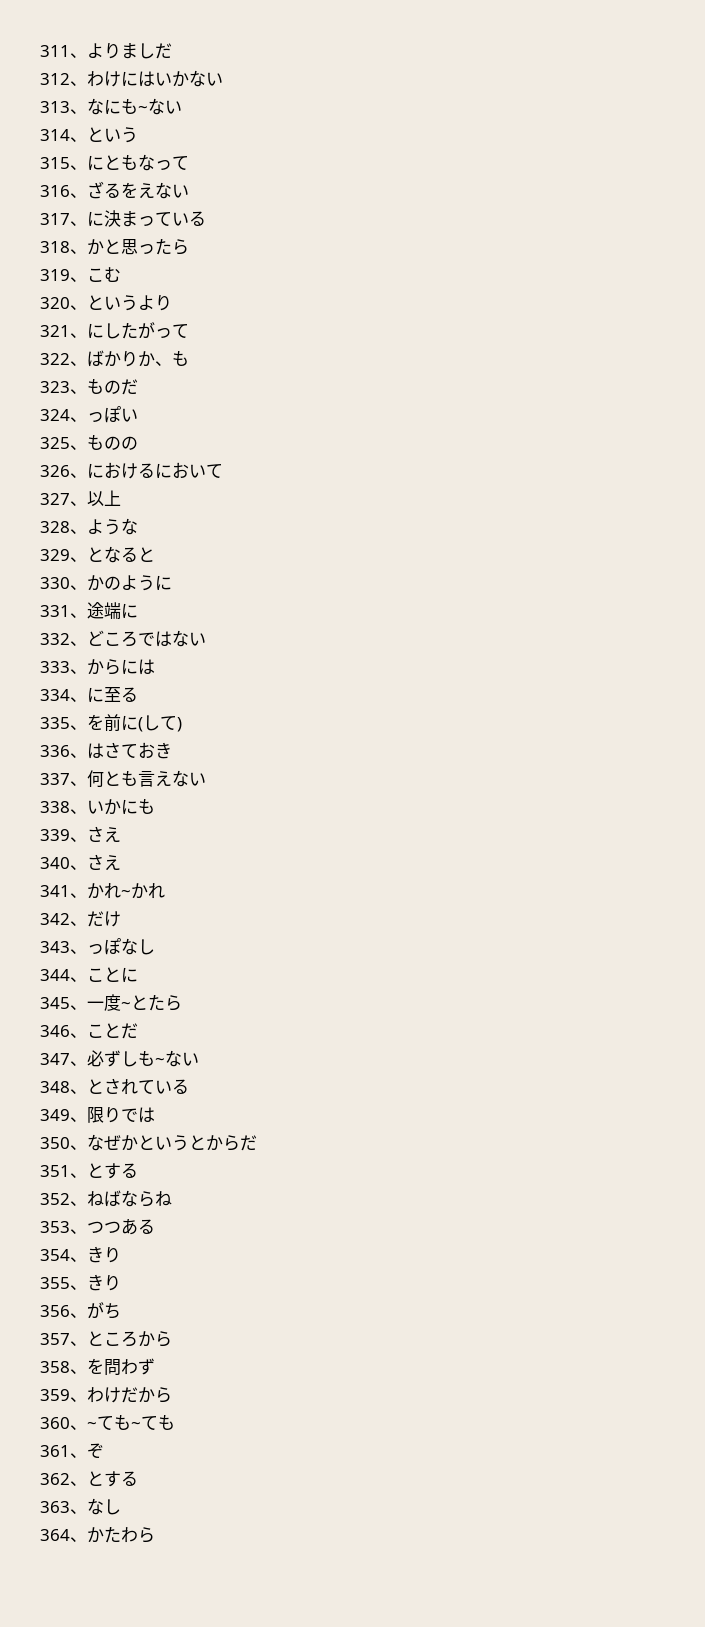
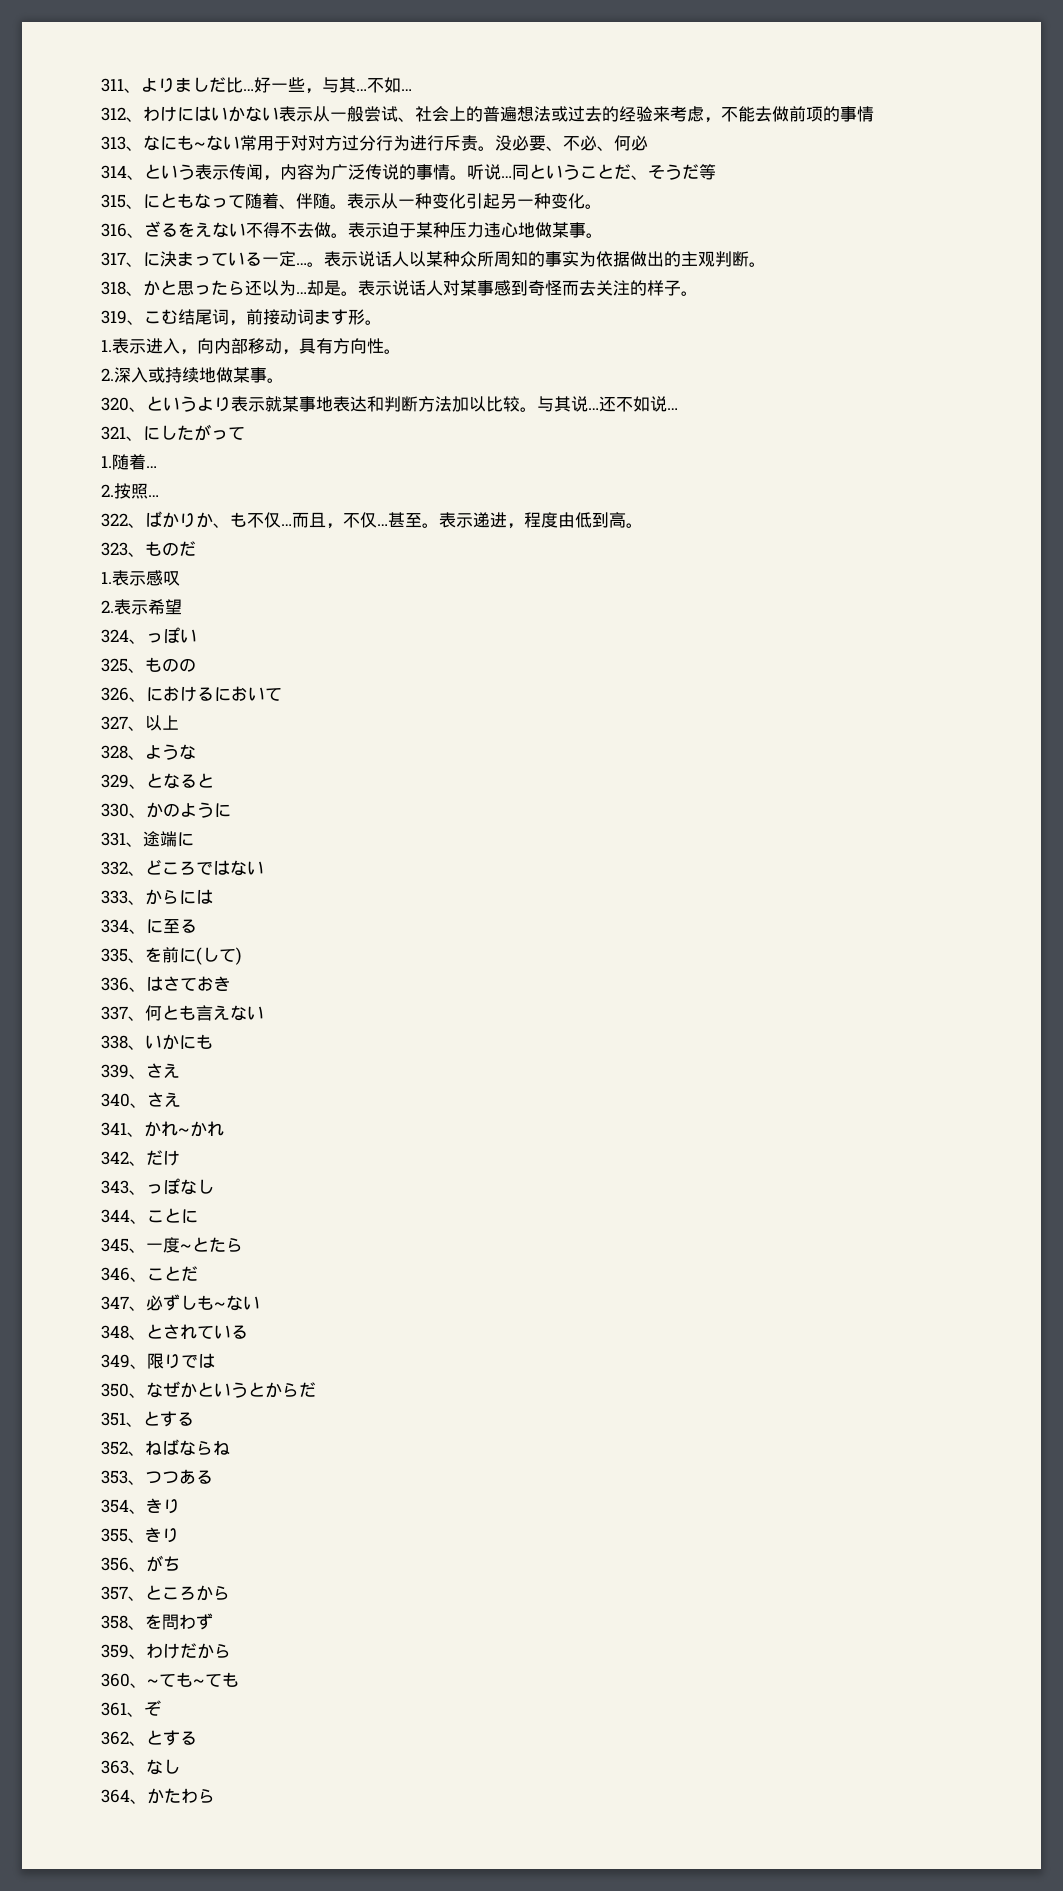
- 311、よりましだ
+ 311、よりましだ比…好一些，与其…不如…
- 312、わけにはいかない
+ 312、わけにはいかない表示从一般尝试、社会上的普遍想法或过去的经验来考虑，不能去做前项的事情
- 313、なにも~ない
- 314、という
+ 313、なにも~ない常用于对对方过分行为进行斥责。没必要、不必、何必
+ 314、という表示传闻，内容为广泛传说的事情。听说…同ということだ、そうだ等
- 315、にともなって
+ 315、にともなって随着、伴随。表示从一种变化引起另一种变化。
- 316、ざるをえない
+ 316、ざるをえない不得不去做。表示迫于某种压力违心地做某事。
- 317、に決まっている
+ 317、に決まっている一定…。表示说话人以某种众所周知的事实为依据做出的主观判断。
- 318、かと思ったら
- 319、こむ
- 320、というより
+ 318、かと思ったら还以为…却是。表示说话人对某事感到奇怪而去关注的样子。
+ 319、こむ结尾词，前接动词ます形。
+ 1.表示进入，向内部移动，具有方向性。
+ 2.深入或持续地做某事。
+ 320、というより表示就某事地表达和判断方法加以比较。与其说…还不如说…
+ 1.随着…
+ 2.按照…
- 322、ばかりか、も
+ 322、ばかりか、も不仅…而且，不仅…甚至。表示递进，程度由低到高。
  323、ものだ
+ 1.表示感叹
+ 2.表示希望

